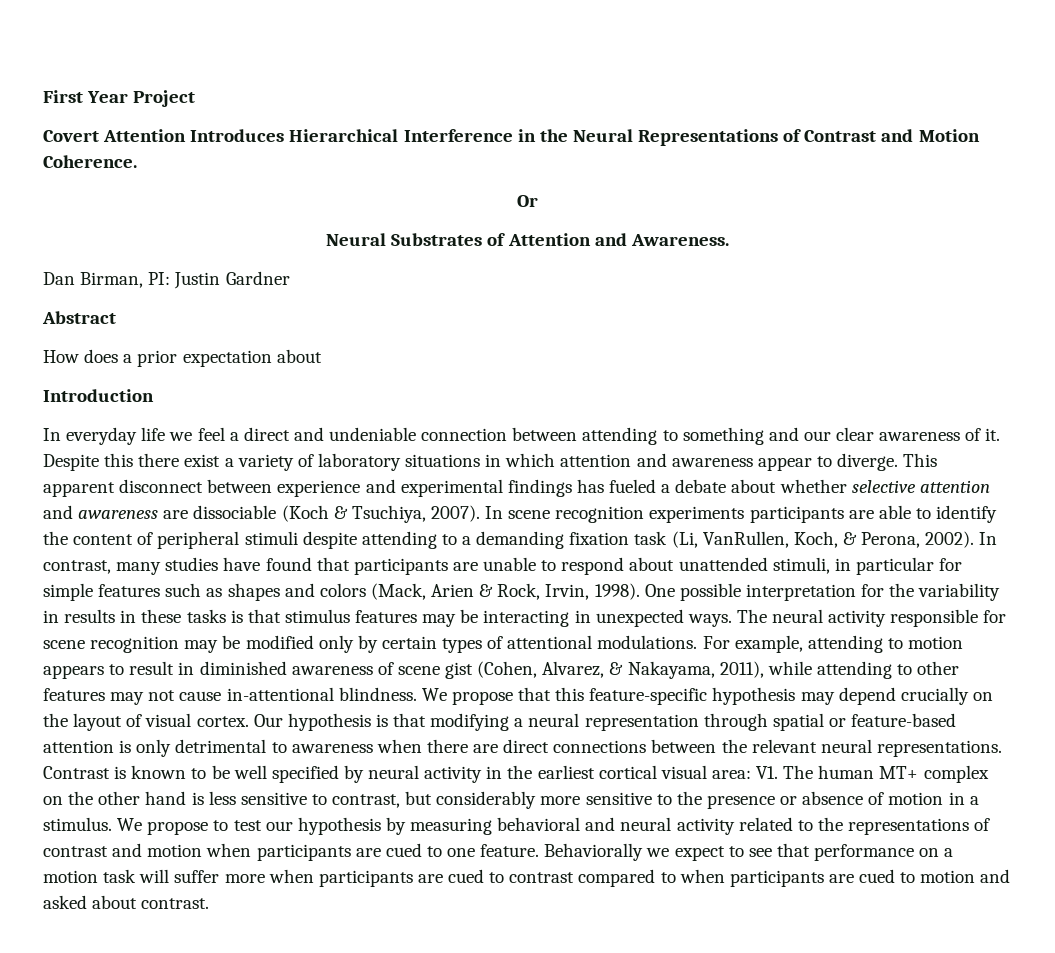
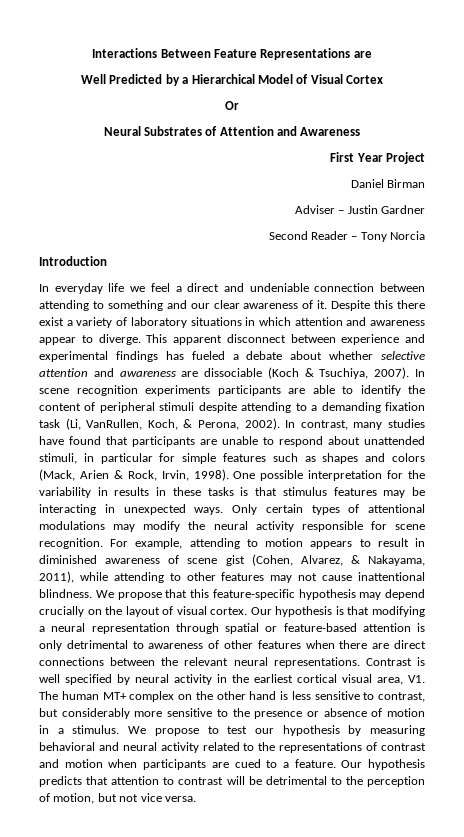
- First Year Project
- Covert Attention Introduces Hierarchical Interference in the Neural Representations of Contrast and Motion Coherence.
+ Interactions Between Feature Representations are
+ Well Predicted by a Hierarchical Model of Visual Cortex
- Neural Substrates of Attention and Awareness.
- Dan Birman, PI: Justin Gardner
- Abstract
- How does a prior expectation about
+ Neural Substrates of Attention and Awareness
+ First Year Project
+ Daniel Birman
+ Adviser – Justin Gardner
+ Second Reader – Tony Norcia
- The neural activity responsible for scene recognition may be modified only by certain types of attentional modulations.
+ Only certain types of attentional modulations may modify the neural activity responsible for scene recognition.
- For example, attending to motion appears to result in diminished awareness of scene gist (Cohen, Alvarez, & Nakayama, 2011), while attending to other features may not cause in-attentional blindness.
+ For example, attending to motion appears to result in diminished awareness of scene gist (Cohen, Alvarez, & Nakayama, 2011), while attending to other features may not cause inattentional blindness.
- Our hypothesis is that modifying a neural representation through spatial or feature-based attention is only detrimental to awareness when there are direct connections between the relevant neural representations.
+ Our hypothesis is that modifying a neural representation through spatial or feature-based attention is only detrimental to awareness of other features when there are direct connections between the relevant neural representations.
- Contrast is known to be well specified by neural activity in the earliest cortical visual area: V1. The human MT+ complex on the other hand is less sensitive to contrast, but considerably more sensitive to the presence or absence of motion in a stimulus.
+ Contrast is well specified by neural activity in the earliest cortical visual area, V1. The human MT+ complex on the other hand is less sensitive to contrast, but considerably more sensitive to the presence or absence of motion in a stimulus.
- We propose to test our hypothesis by measuring behavioral and neural activity related to the representations of contrast and motion when participants are cued to one feature. Behaviorally we expect to see that performance on a motion task will suffer more when participants are cued to contrast compared to when participants are cued to motion and asked about contrast.
+ We propose to test our hypothesis by measuring behavioral and neural activity related to the representations of contrast and motion when participants are cued to a feature. Our hypothesis predicts that attention to contrast will be detrimental to the perception of motion, but not vice versa.

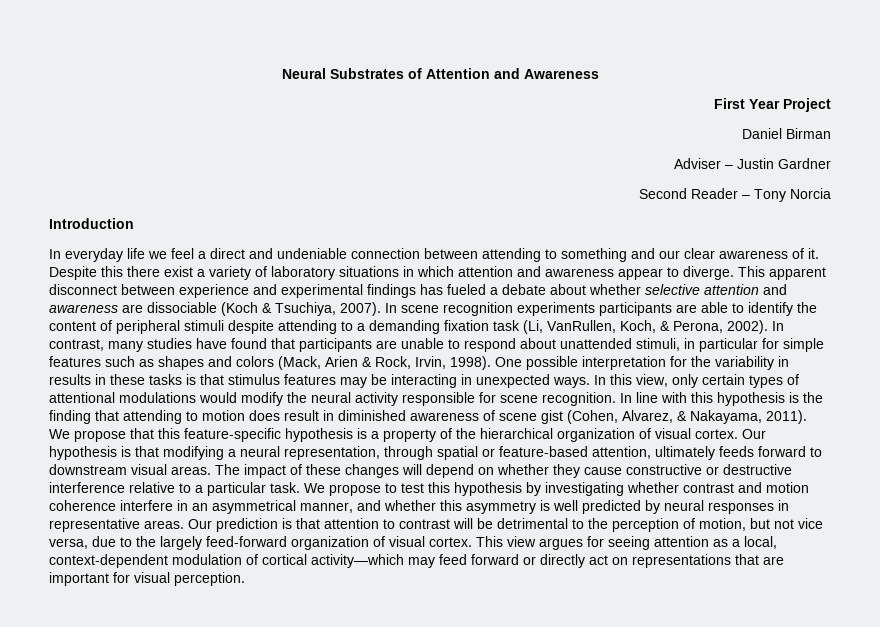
- Interactions Between Feature Representations are
- Well Predicted by a Hierarchical Model of Visual Cortex
- Or
- Only certain types of attentional modulations may modify the neural activity responsible for scene recognition.
+ In this view, only certain types of attentional modulations would modify the neural activity responsible for scene recognition.
- For example, attending to motion appears to result in diminished awareness of scene gist (Cohen, Alvarez, & Nakayama, 2011), while attending to other features may not cause inattentional blindness.
+ In line with this hypothesis is the finding that attending to motion does result in diminished awareness of scene gist (Cohen, Alvarez, & Nakayama, 2011).
- We propose that this feature-specific hypothesis may depend crucially on the layout of visual cortex.
+ We propose that this feature-specific hypothesis is a property of the hierarchical organization of visual cortex.
- Our hypothesis is that modifying a neural representation through spatial or feature-based attention is only detrimental to awareness of other features when there are direct connections between the relevant neural representations. Contrast is well specified by neural activity in the earliest cortical visual area, V1. The human MT+ complex on the other hand is less sensitive to contrast, but considerably more sensitive to the presence or absence of motion in a stimulus.
+ Our hypothesis is that modifying a neural representation, through spatial or feature-based attention, ultimately feeds forward to downstream visual areas. The impact of these changes will depend on whether they cause constructive or destructive interference relative to a particular task.
- We propose to test our hypothesis by measuring behavioral and neural activity related to the representations of contrast and motion when participants are cued to a feature. Our hypothesis predicts that attention to contrast will be detrimental to the perception of motion, but not vice versa.
+ We propose to test this hypothesis by investigating whether contrast and motion coherence interfere in an asymmetrical manner, and whether this asymmetry is well predicted by neural responses in representative areas. Our prediction is that attention to contrast will be detrimental to the perception of motion, but not vice versa, due to the largely feed-forward organization of visual cortex. This view argues for seeing attention as a local, context-dependent modulation of cortical activity—which may feed forward or directly act on representations that are important for visual perception.

